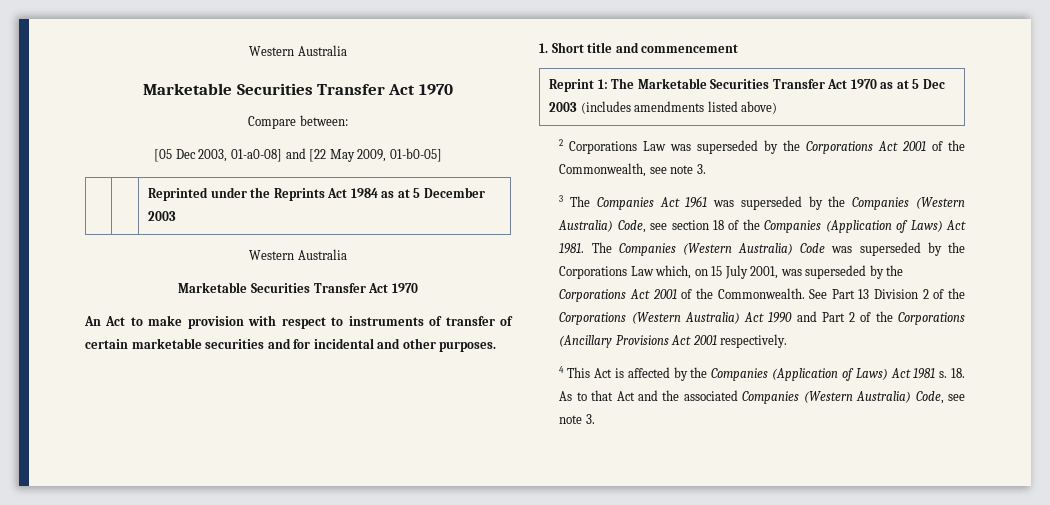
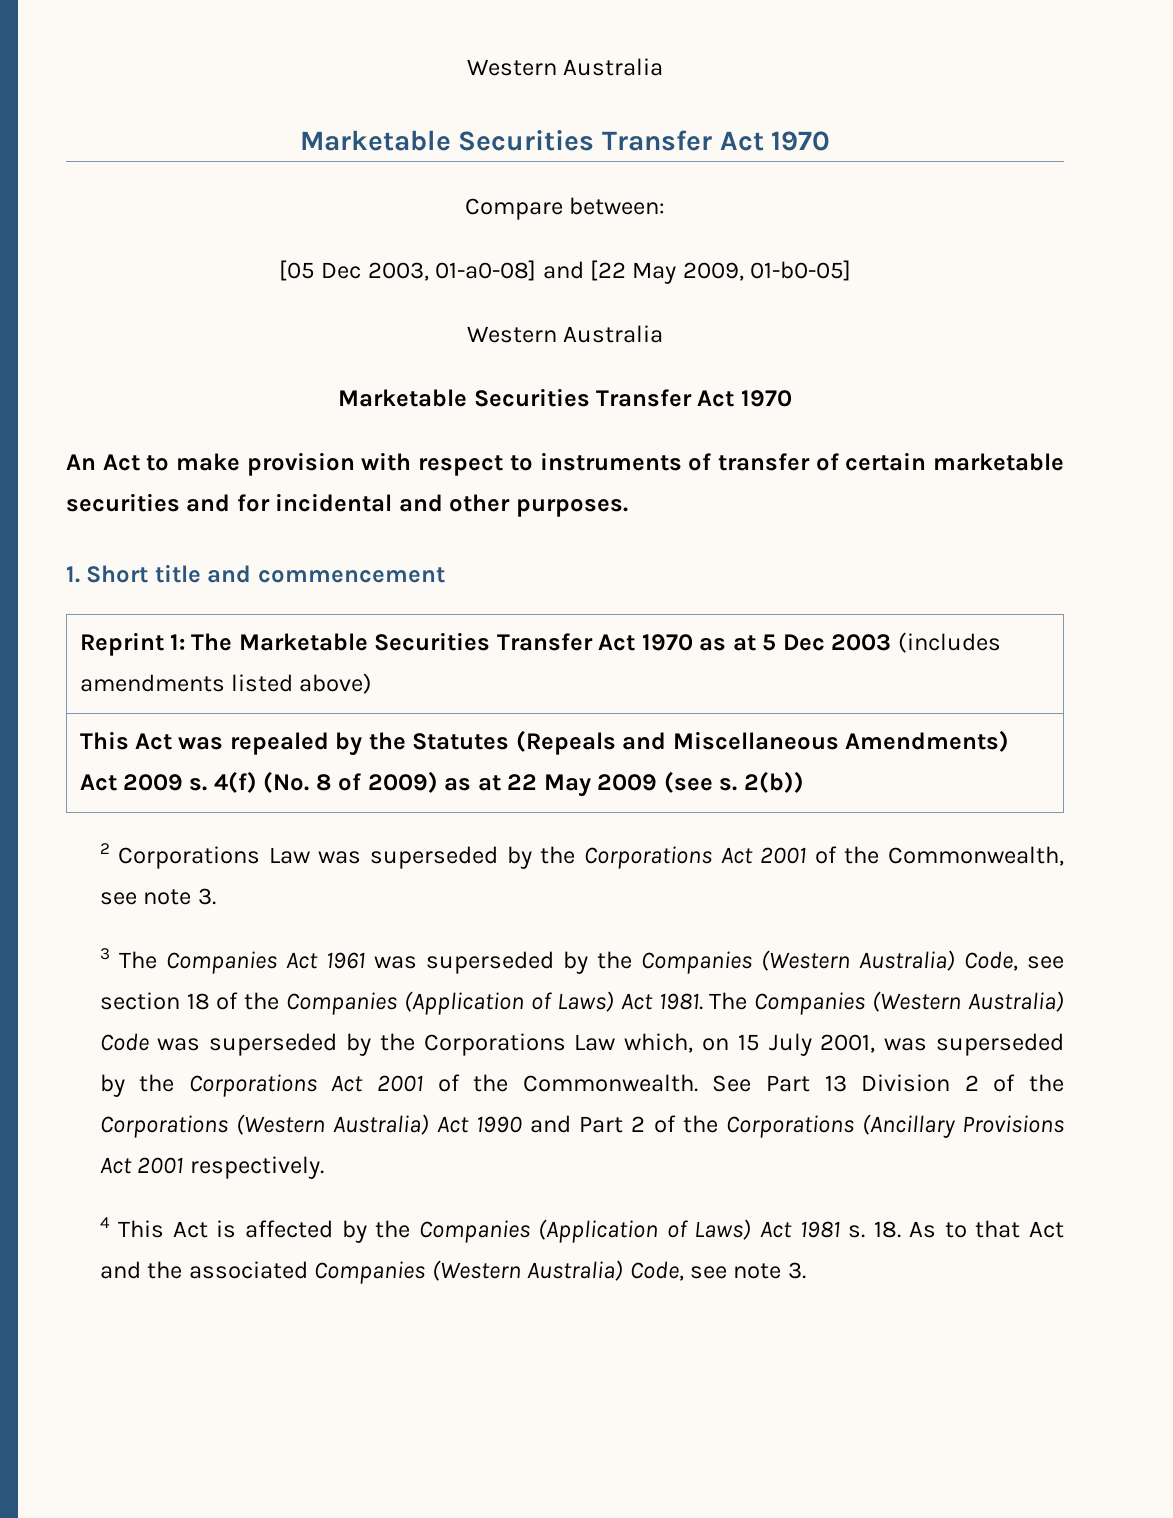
- | | Reprinted under the Reprints Act 1984 as at 5 December 2003
+ This Act was repealed by the Statutes (Repeals and Miscellaneous Amendments) Act 2009 s. 4(f) (No. 8 of 2009) as at 22 May 2009 (see s. 2(b))

